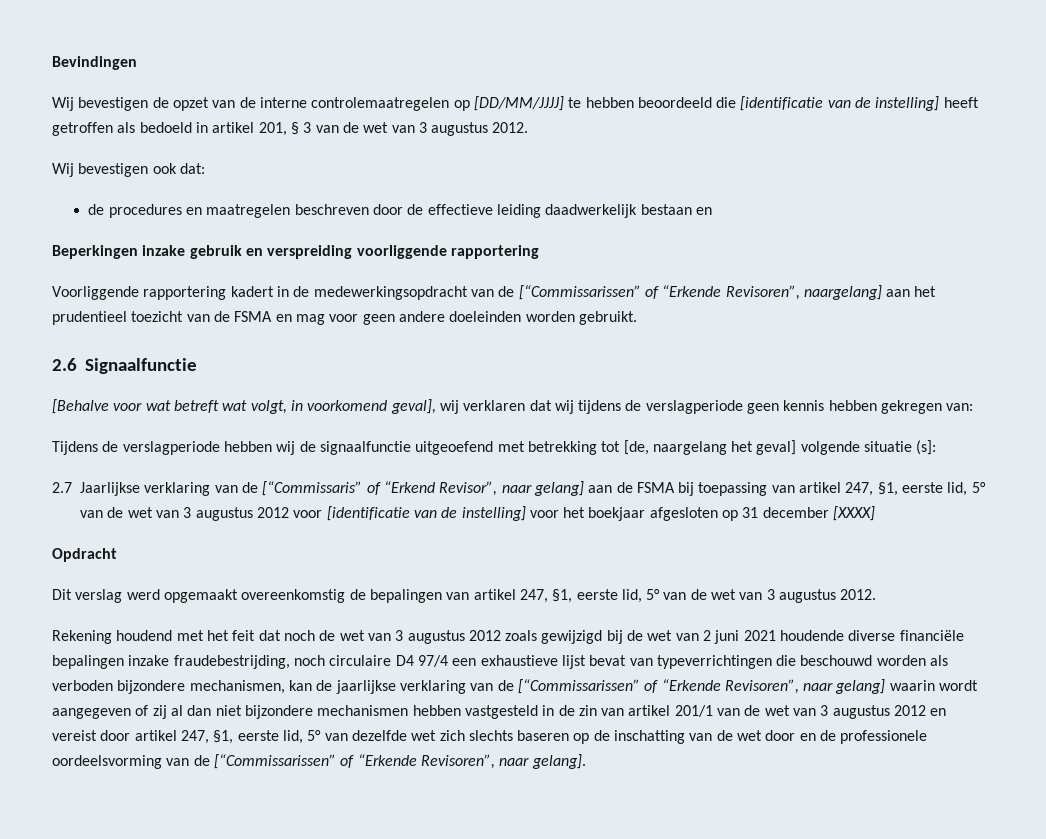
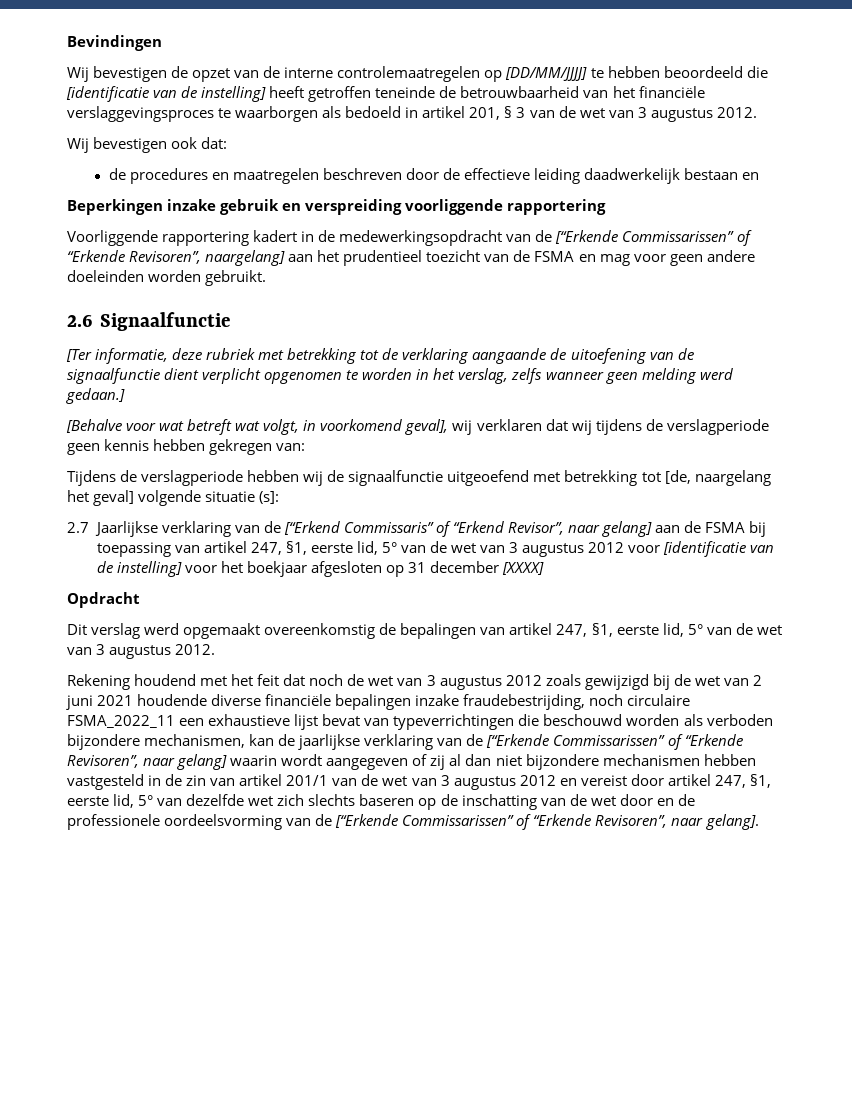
- Wij bevestigen de opzet van de interne controlemaatregelen op [DD/MM/JJJJ] te hebben beoordeeld die [identificatie van de instelling] heeft getroffen als bedoeld in artikel 201, § 3 van de wet van 3 augustus 2012.
+ Wij bevestigen de opzet van de interne controlemaatregelen op [DD/MM/JJJJ] te hebben beoordeeld die [identificatie van de instelling] heeft getroffen teneinde de betrouwbaarheid van het financiële verslaggevingsproces te waarborgen als bedoeld in artikel 201, § 3 van de wet van 3 augustus 2012.
- Voorliggende rapportering kadert in de medewerkingsopdracht van de [“Commissarissen” of “Erkende Revisoren”, naargelang] aan het prudentieel toezicht van de FSMA en mag voor geen andere doeleinden worden gebruikt.
+ Voorliggende rapportering kadert in de medewerkingsopdracht van de [“Erkende Commissarissen” of “Erkende Revisoren”, naargelang] aan het prudentieel toezicht van de FSMA en mag voor geen andere doeleinden worden gebruikt.
+ [Ter informatie, deze rubriek met betrekking tot de verklaring aangaande de uitoefening van de signaalfunctie dient verplicht opgenomen te worden in het verslag, zelfs wanneer geen melding werd gedaan.]
- 2.7 Jaarlijkse verklaring van de [“Commissaris” of “Erkend Revisor”, naar gelang] aan de FSMA bij toepassing van artikel 247, §1, eerste lid, 5° van de wet van 3 augustus 2012 voor [identificatie van de instelling] voor het boekjaar afgesloten op 31 december [XXXX]
+ 2.7 Jaarlijkse verklaring van de [“Erkend Commissaris” of “Erkend Revisor”, naar gelang] aan de FSMA bij toepassing van artikel 247, §1, eerste lid, 5° van de wet van 3 augustus 2012 voor [identificatie van de instelling] voor het boekjaar afgesloten op 31 december [XXXX]
- Rekening houdend met het feit dat noch de wet van 3 augustus 2012 zoals gewijzigd bij de wet van 2 juni 2021 houdende diverse financiële bepalingen inzake fraudebestrijding, noch circulaire D4 97/4 een exhaustieve lijst bevat van typeverrichtingen die beschouwd worden als verboden bijzondere mechanismen, kan de jaarlijkse verklaring van de [“Commissarissen” of “Erkende Revisoren”, naar gelang] waarin wordt aangegeven of zij al dan niet bijzondere mechanismen hebben vastgesteld in de zin van artikel 201/1 van de wet van 3 augustus 2012 en vereist door artikel 247, §1, eerste lid, 5° van dezelfde wet zich slechts baseren op de inschatting van de wet door en de professionele oordeelsvorming van de [“Commissarissen” of “Erkende Revisoren”, naar gelang].
+ Rekening houdend met het feit dat noch de wet van 3 augustus 2012 zoals gewijzigd bij de wet van 2 juni 2021 houdende diverse financiële bepalingen inzake fraudebestrijding, noch circulaire FSMA_2022_11 een exhaustieve lijst bevat van typeverrichtingen die beschouwd worden als verboden bijzondere mechanismen, kan de jaarlijkse verklaring van de [“Erkende Commissarissen” of “Erkende Revisoren”, naar gelang] waarin wordt aangegeven of zij al dan niet bijzondere mechanismen hebben vastgesteld in de zin van artikel 201/1 van de wet van 3 augustus 2012 en vereist door artikel 247, §1, eerste lid, 5° van dezelfde wet zich slechts baseren op de inschatting van de wet door en de professionele oordeelsvorming van de [“Erkende Commissarissen” of “Erkende Revisoren”, naar gelang].

